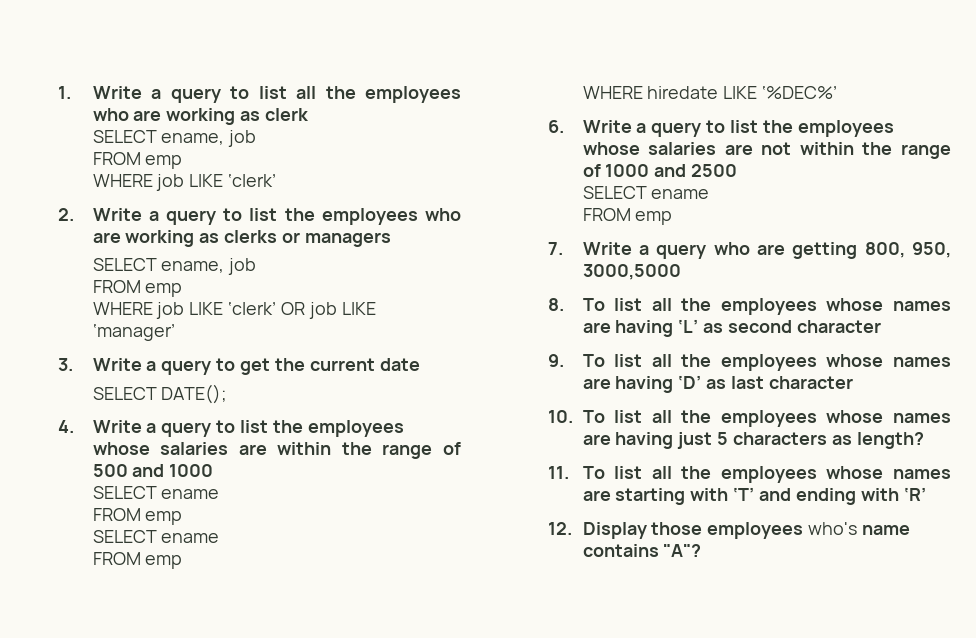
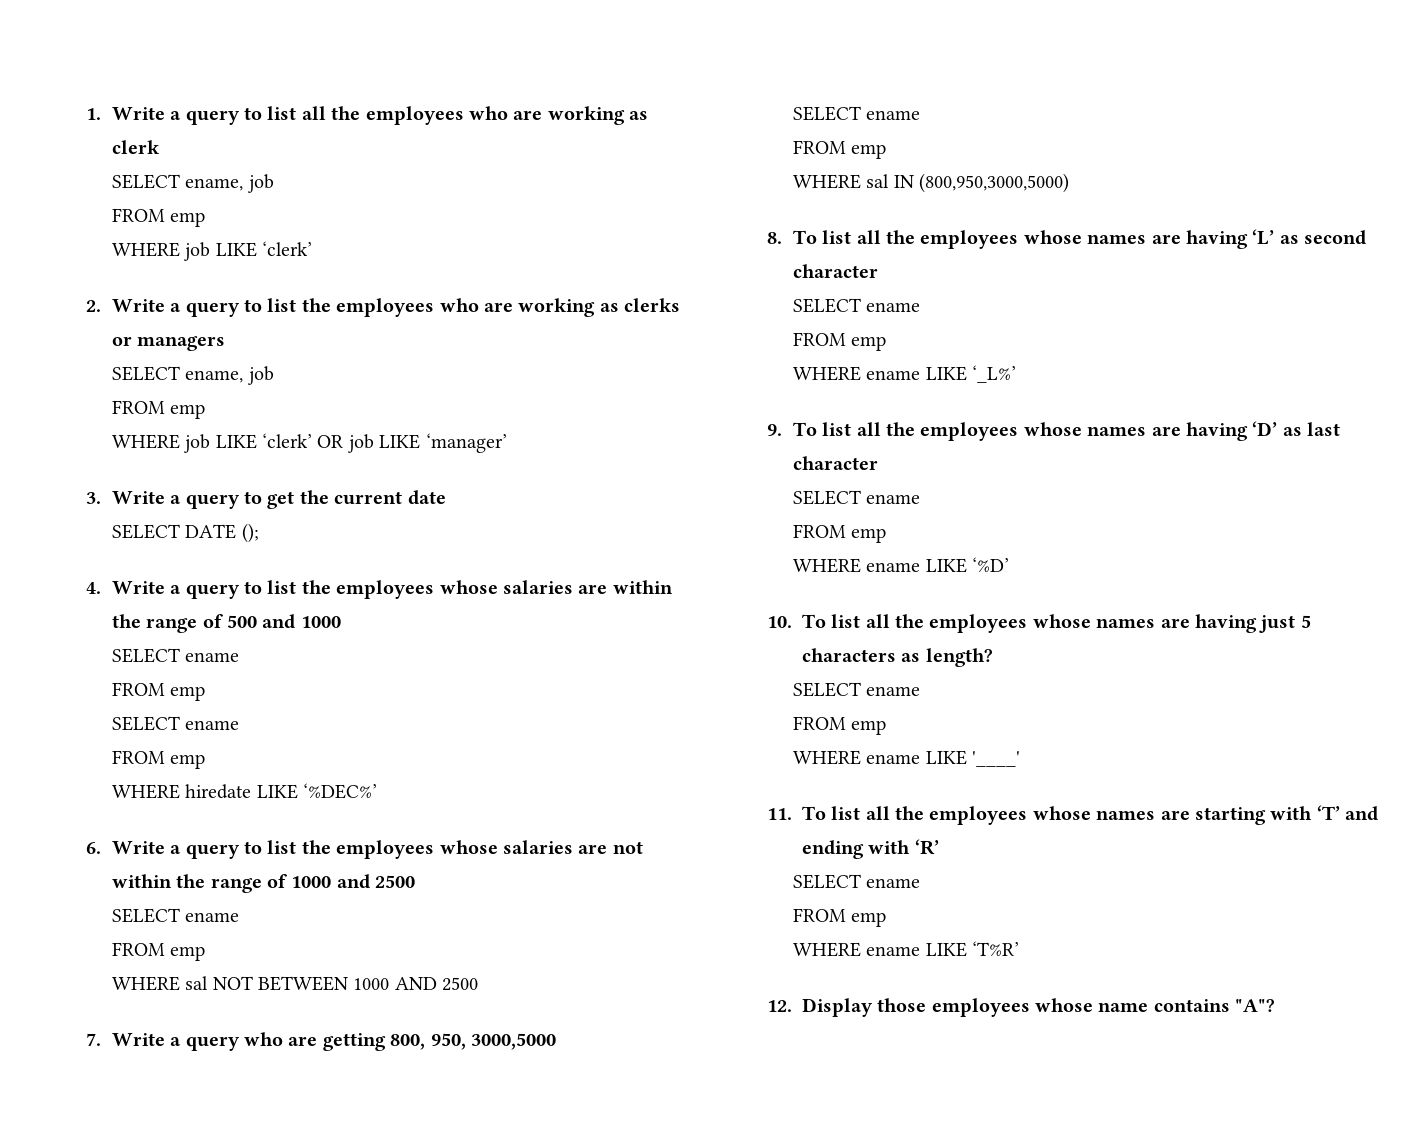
- SELECT DATE();
+ SELECT DATE ();
+ WHERE sal NOT BETWEEN 1000 AND 2500
  7. Write a query who are getting 800, 950, 3000,5000
+ SELECT ename
+ FROM emp
+ WHERE sal IN (800,950,3000,5000)
  8. To list all the employees whose names are having ‘L’ as second character
+ SELECT ename
+ FROM emp
+ WHERE ename LIKE ‘_L%’
  9. To list all the employees whose names are having ‘D’ as last character
+ SELECT ename
+ FROM emp
+ WHERE ename LIKE ‘%D’
  10. To list all the employees whose names are having just 5 characters as length?
+ SELECT ename
+ FROM emp
+ WHERE ename LIKE '____'
  11. To list all the employees whose names are starting with ‘T’ and ending with ‘R’
+ SELECT ename
+ FROM emp
+ WHERE ename LIKE ‘T%R’
- 12. Display those employees who's name contains "A"?
+ 12. Display those employees whose name contains "A"?

